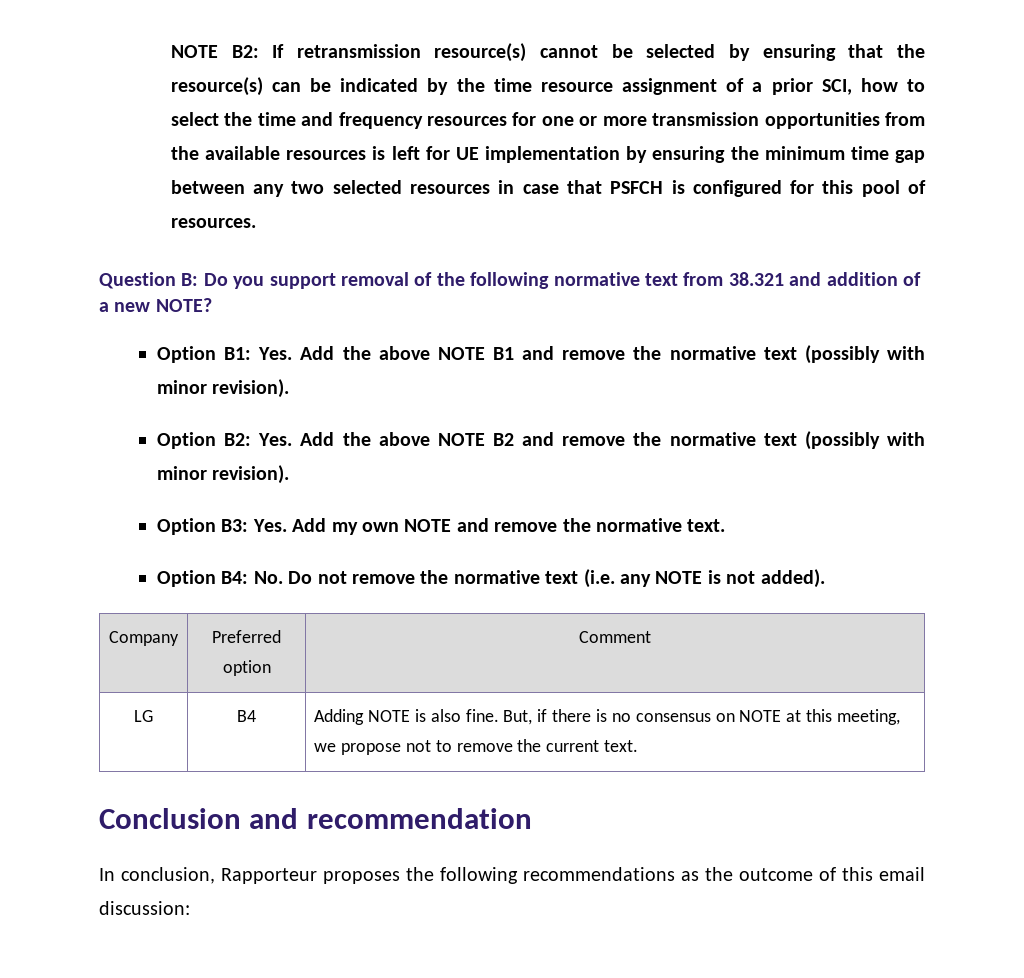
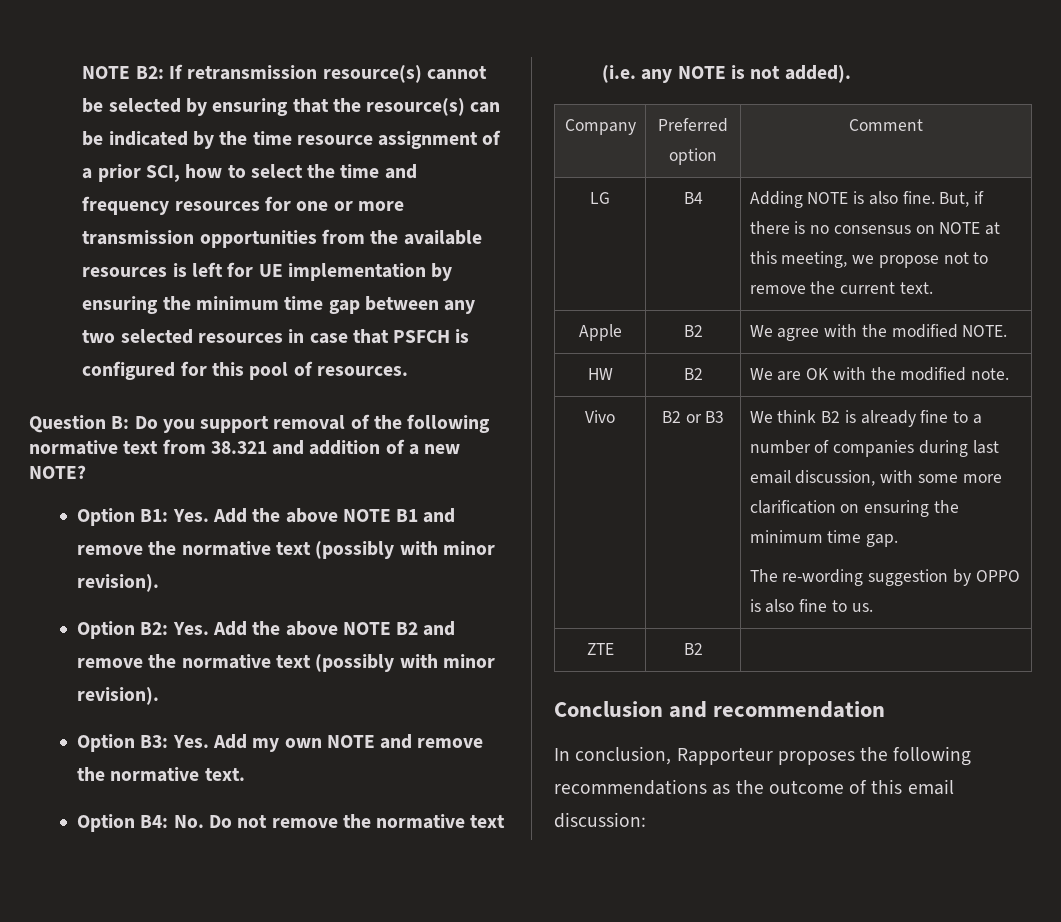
+ Apple | B2 | We agree with the modified NOTE.
+ HW | B2 | We are OK with the modified note.
+ Vivo | B2 or B3 | We think B2 is already fine to a number of companies during last email discussion, with some more clarification on ensuring the minimum time gap.
+ The re-wording suggestion by OPPO is also fine to us.
+ ZTE | B2 |

